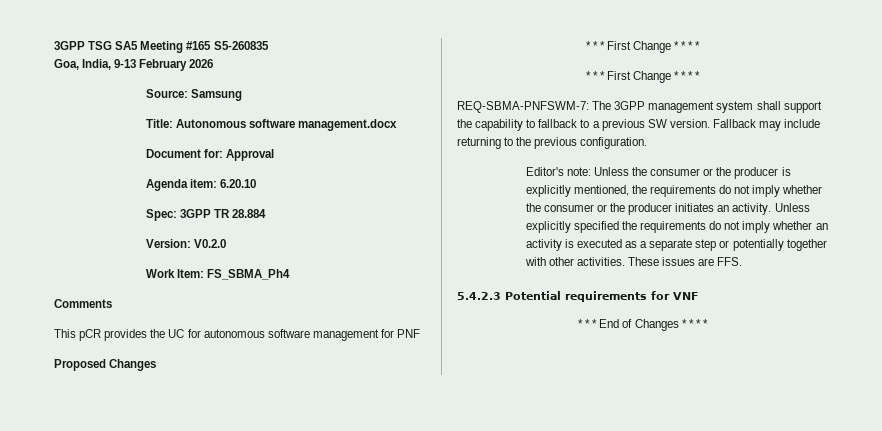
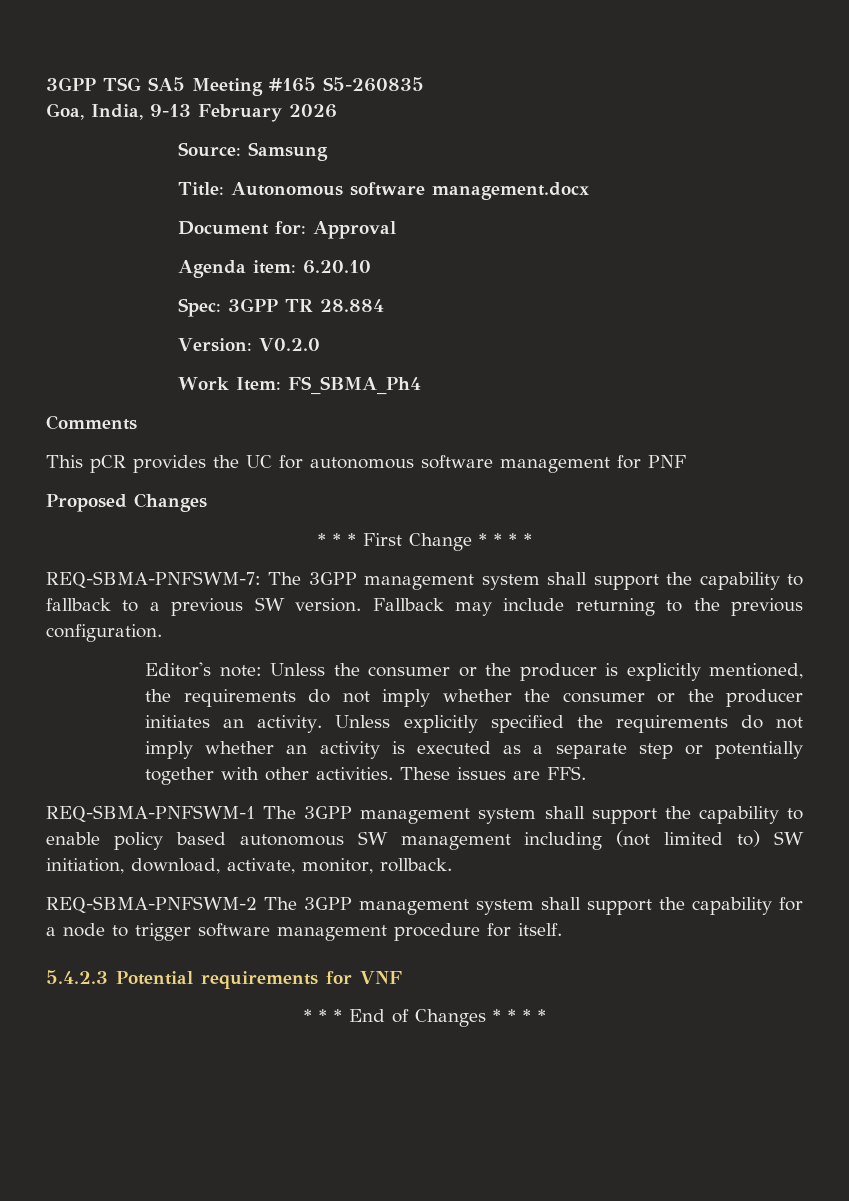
  Proposed Changes
- * * * First Change * * * *
+ REQ-SBMA-PNFSWM-1 The 3GPP management system shall support the capability to enable policy based autonomous SW management including (not limited to) SW initiation, download, activate, monitor, rollback.
+ REQ-SBMA-PNFSWM-2 The 3GPP management system shall support the capability for a node to trigger software management procedure for itself.

